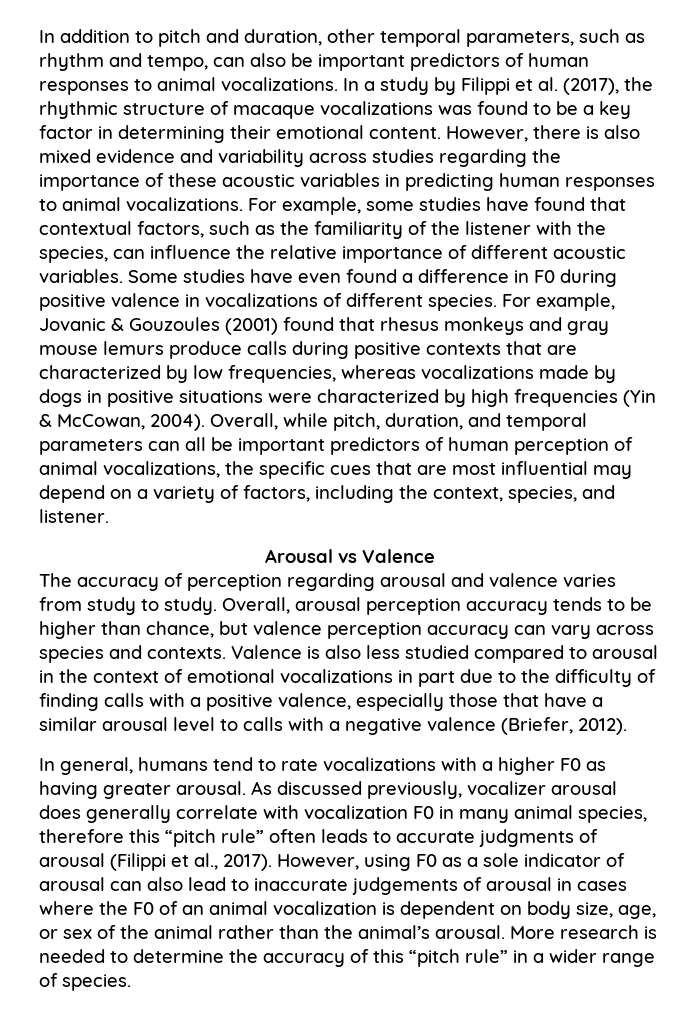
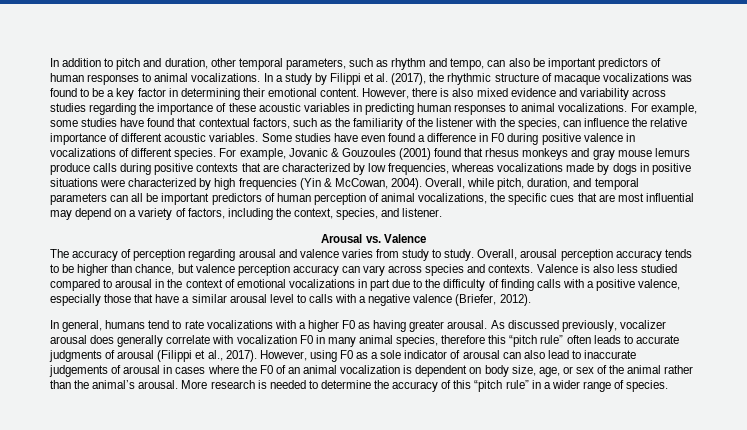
- Arousal vs Valence
+ Arousal vs. Valence

